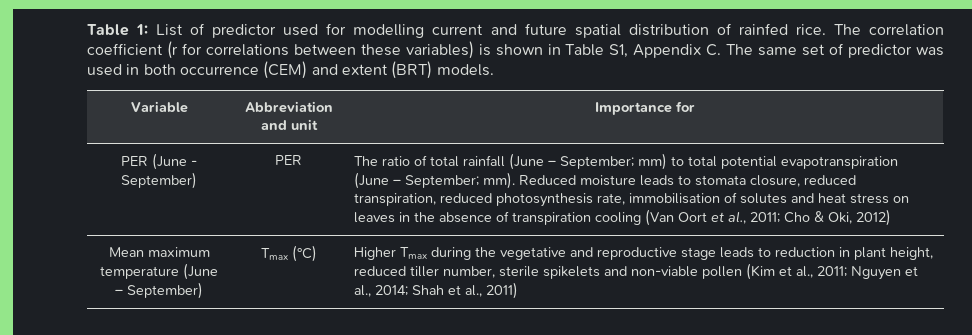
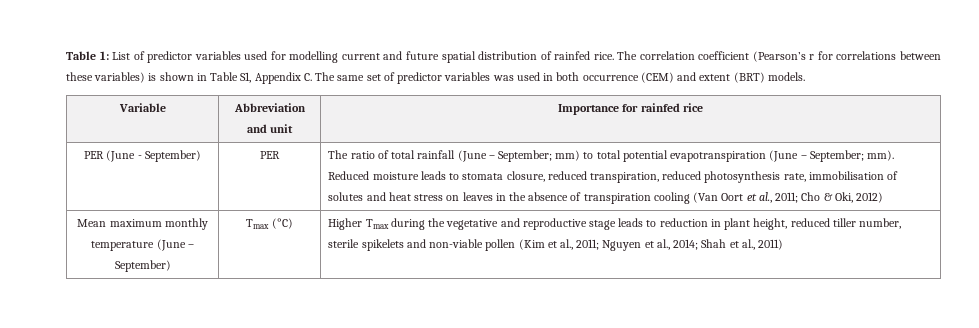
- Table 1: List of predictor used for modelling current and future spatial distribution of rainfed rice.
+ Table 1: List of predictor variables used for modelling current and future spatial distribution of rainfed rice.
- The correlation coefficient (r for correlations between these variables) is shown in Table S1, Appendix C. The same set of predictor was used in both occurrence (CEM) and extent (BRT) models.
+ The correlation coefficient (Pearson’s r for correlations between these variables) is shown in Table S1, Appendix C. The same set of predictor variables was used in both occurrence (CEM) and extent (BRT) models.
- Variable | Abbreviation and unit | Importance for
+ Variable | Abbreviation and unit | Importance for rainfed rice
- Mean maximum temperature (June – September)
+ Mean maximum monthly temperature (June – September)

